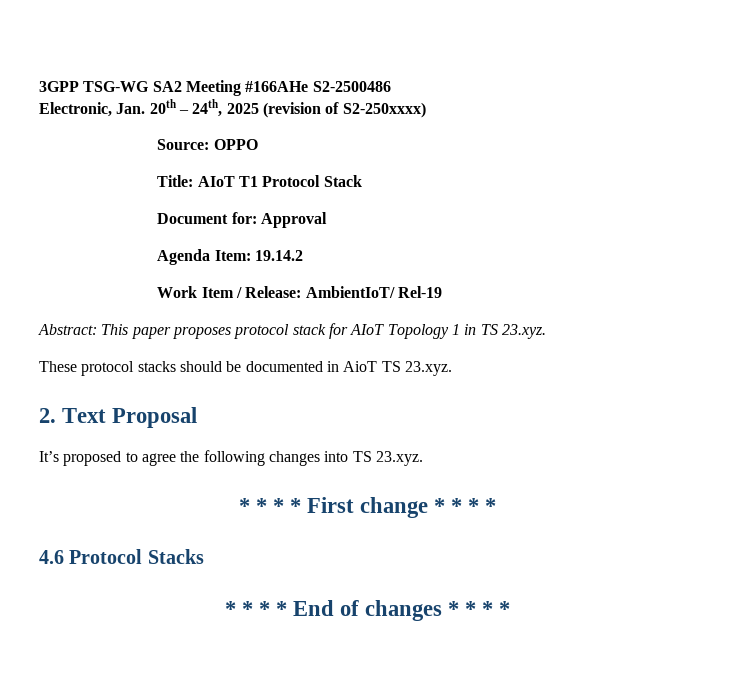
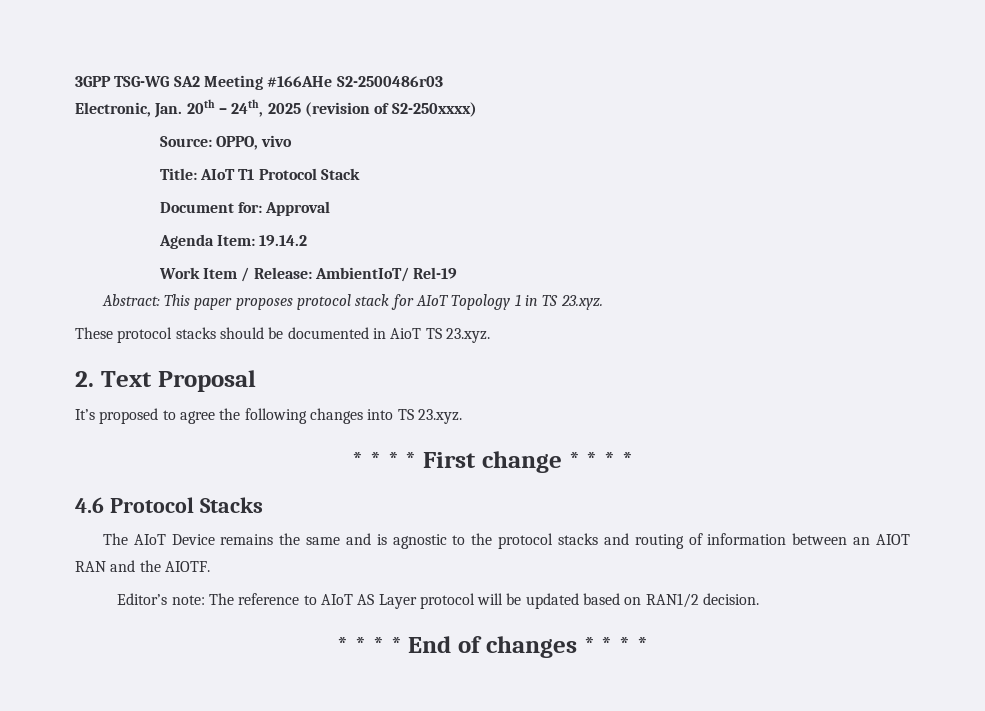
- 3GPP TSG-WG SA2 Meeting #166AHe S2-2500486
+ 3GPP TSG-WG SA2 Meeting #166AHe S2-2500486r03
- Source: OPPO
+ Source: OPPO, vivo
+ The AIoT Device remains the same and is agnostic to the protocol stacks and routing of information between an AIOT RAN and the AIOTF.
+ Editor’s note: The reference to AIoT AS Layer protocol will be updated based on RAN1/2 decision.

